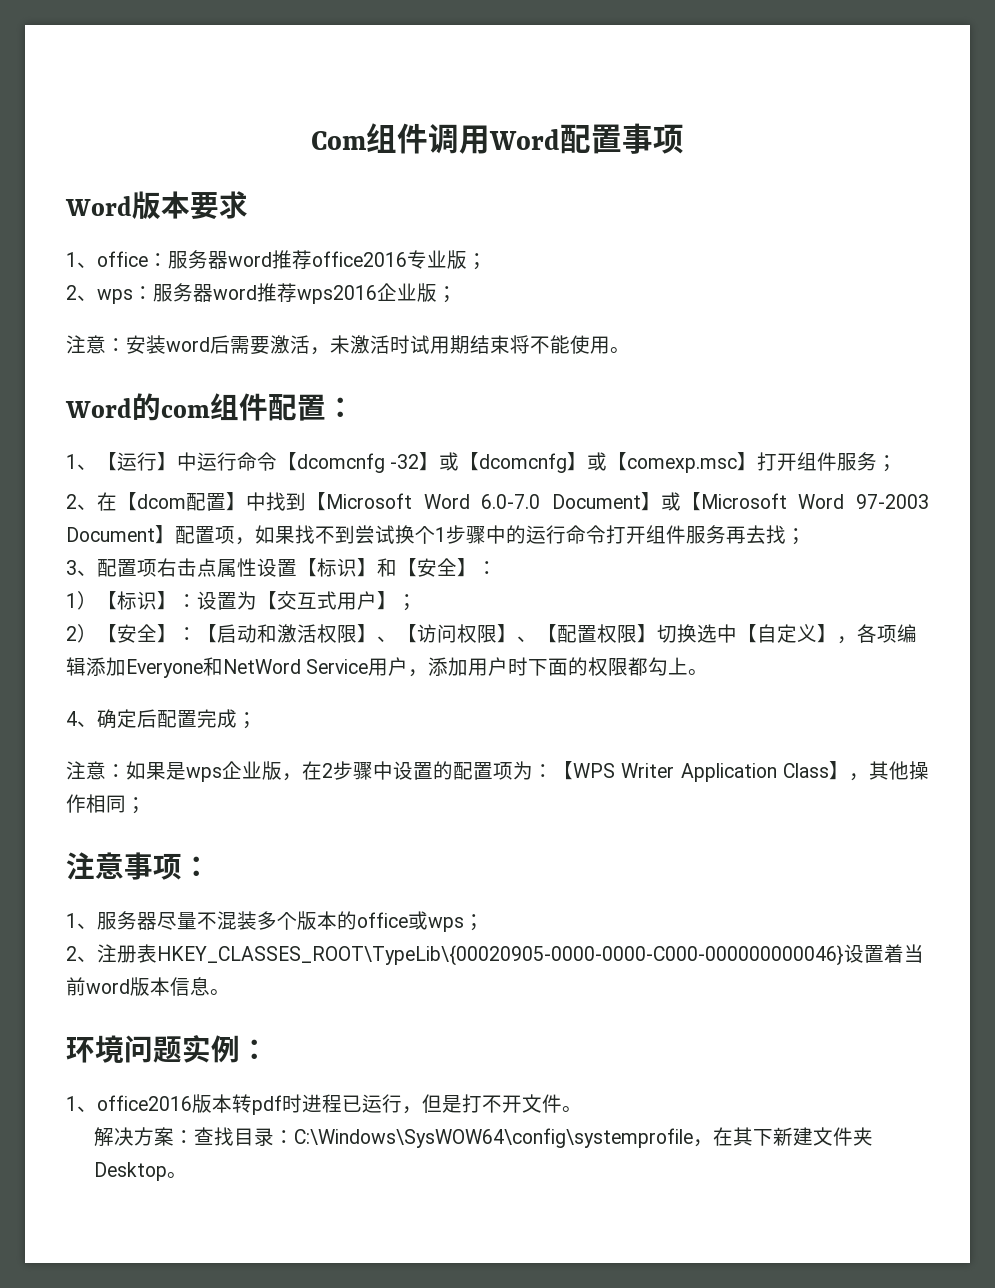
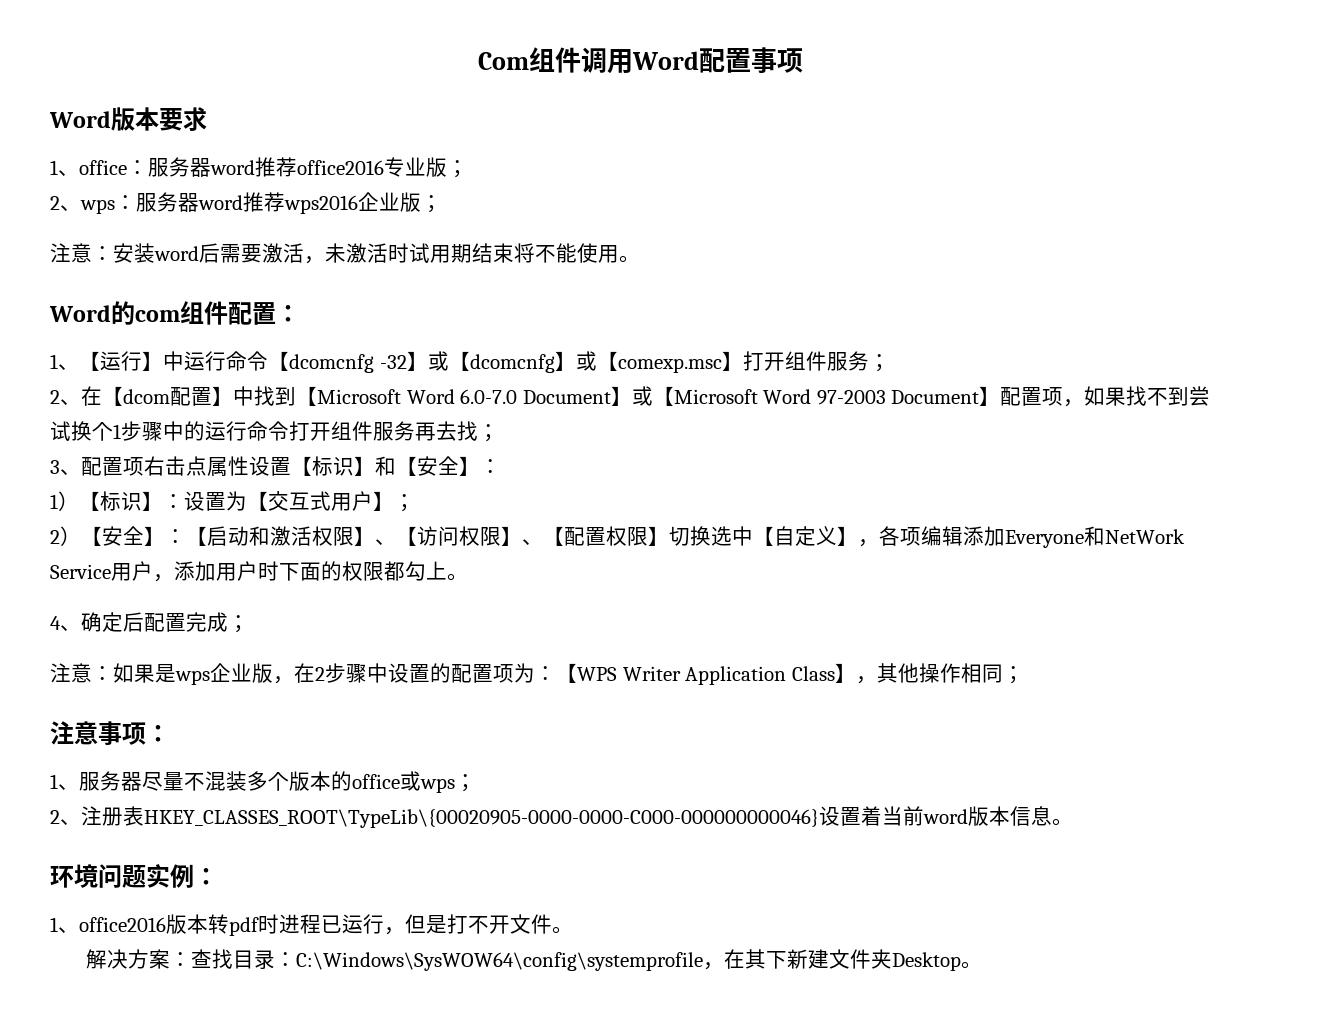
- 2）【安全】：【启动和激活权限】、【访问权限】、【配置权限】切换选中【自定义】，各项编辑添加Everyone和NetWord Service用户，添加用户时下面的权限都勾上。
+ 2）【安全】：【启动和激活权限】、【访问权限】、【配置权限】切换选中【自定义】，各项编辑添加Everyone和NetWork Service用户，添加用户时下面的权限都勾上。

